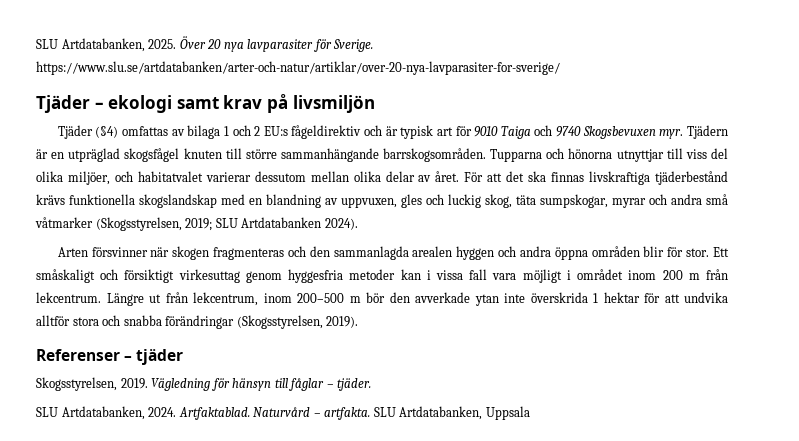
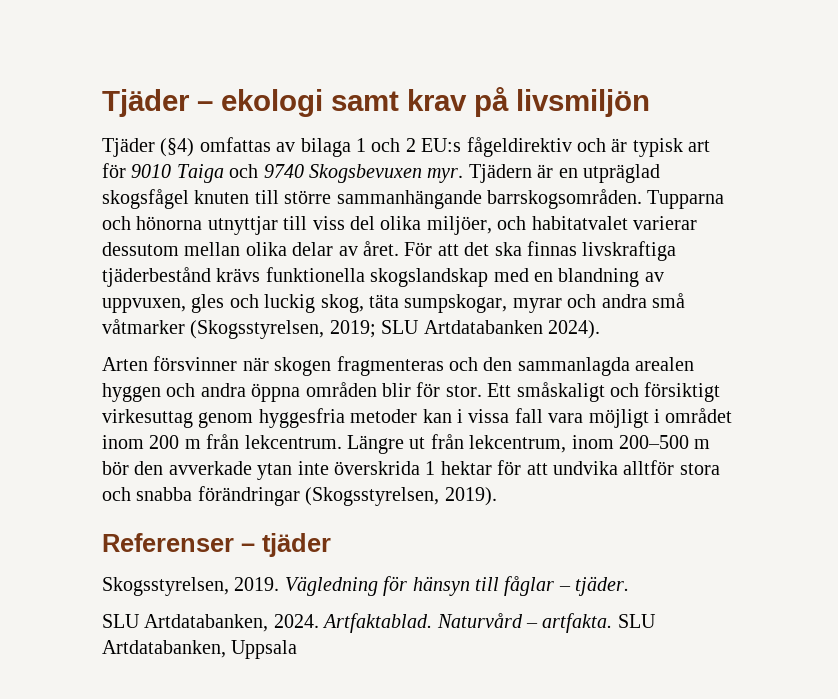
- SLU Artdatabanken, 2025. Över 20 nya lavparasiter för Sverige. https://www.slu.se/artdatabanken/arter-och-natur/artiklar/over-20-nya-lavparasiter-for-sverige/

